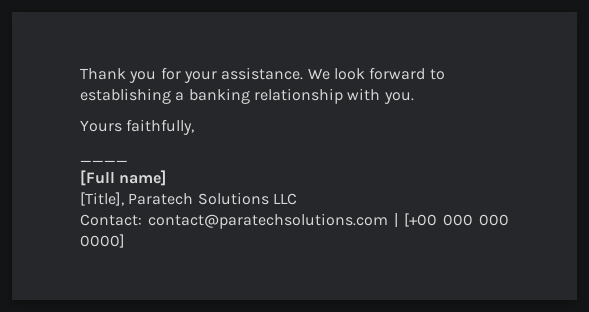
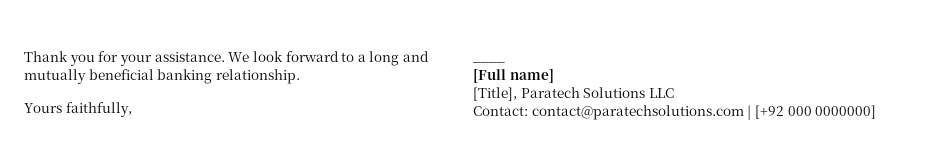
- We look forward to establishing a banking relationship with you.
+ We look forward to a long and mutually beneficial banking relationship.
- Contact: contact@paratechsolutions.com | [+00 000 000 0000]
+ Contact: contact@paratechsolutions.com | [+92 000 0000000]

